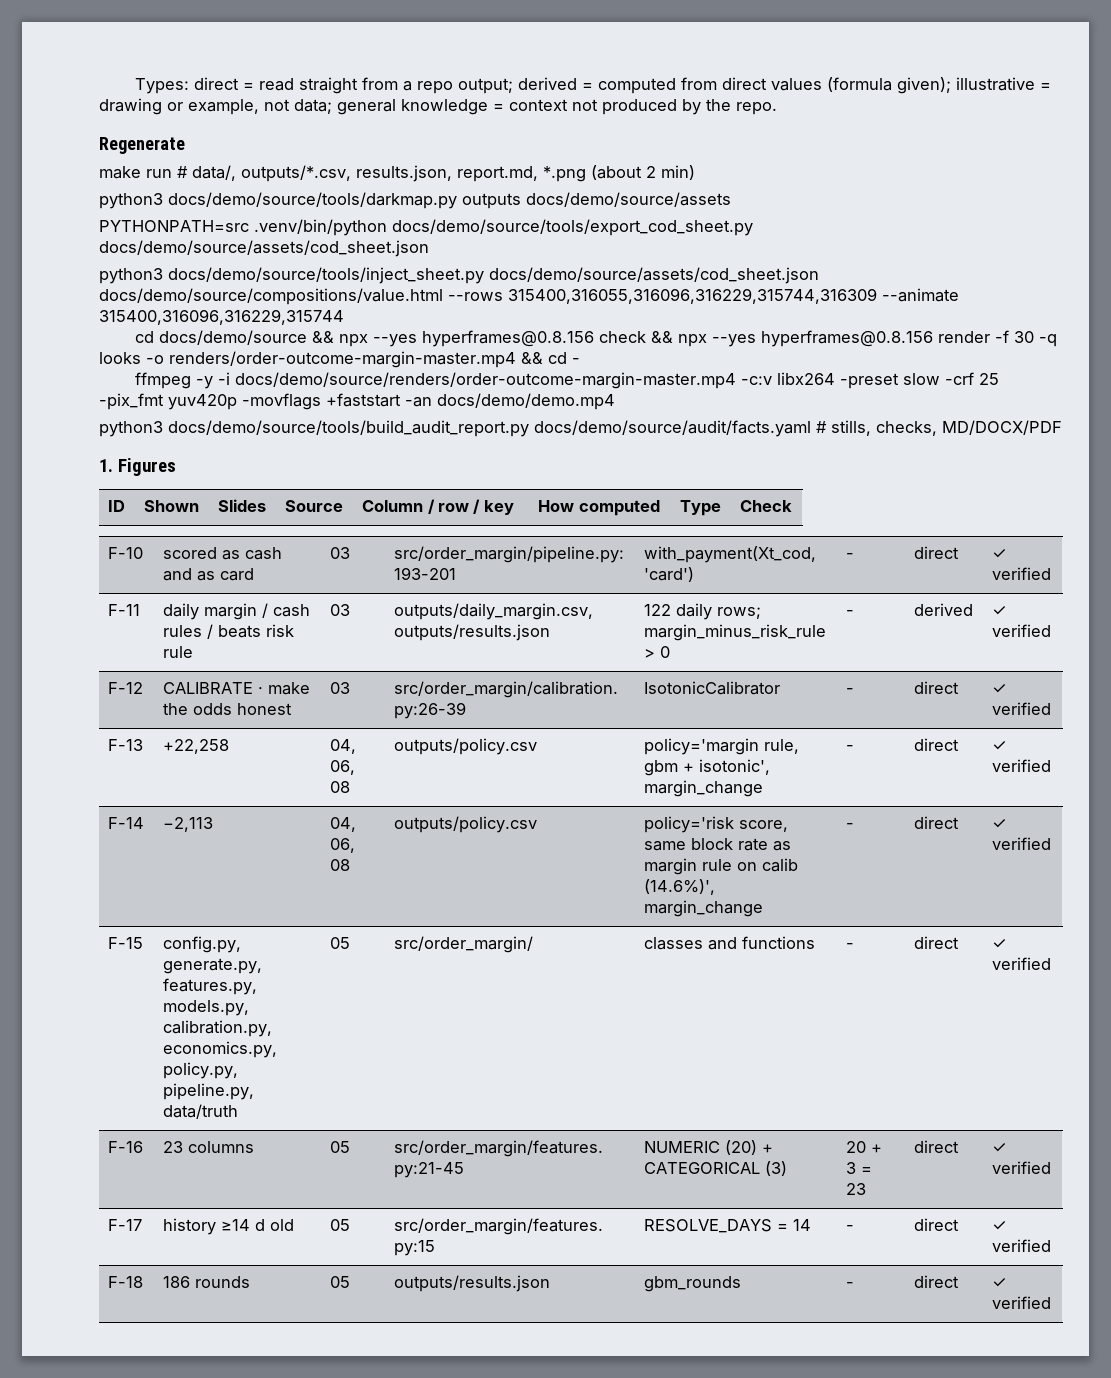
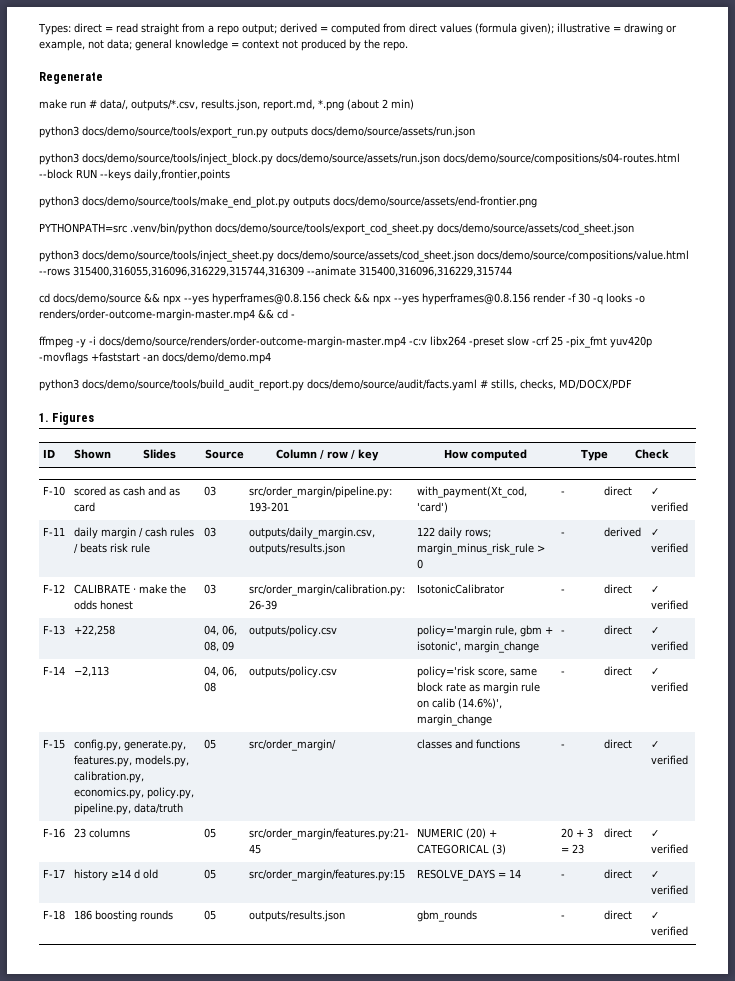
- python3 docs/demo/source/tools/darkmap.py outputs docs/demo/source/assets
+ python3 docs/demo/source/tools/export_run.py outputs docs/demo/source/assets/run.json
+ python3 docs/demo/source/tools/inject_block.py docs/demo/source/assets/run.json docs/demo/source/compositions/s04-routes.html --block RUN --keys daily,frontier,points
+ python3 docs/demo/source/tools/make_end_plot.py outputs docs/demo/source/assets/end-frontier.png
- F-13 | +22,258 | 04, 06, 08 | outputs/policy.csv | policy='margin rule, gbm + isotonic', margin_change | - | direct | ✓ verified
+ F-13 | +22,258 | 04, 06, 08, 09 | outputs/policy.csv | policy='margin rule, gbm + isotonic', margin_change | - | direct | ✓ verified
- F-18 | 186 rounds | 05 | outputs/results.json | gbm_rounds | - | direct | ✓ verified
+ F-18 | 186 boosting rounds | 05 | outputs/results.json | gbm_rounds | - | direct | ✓ verified

